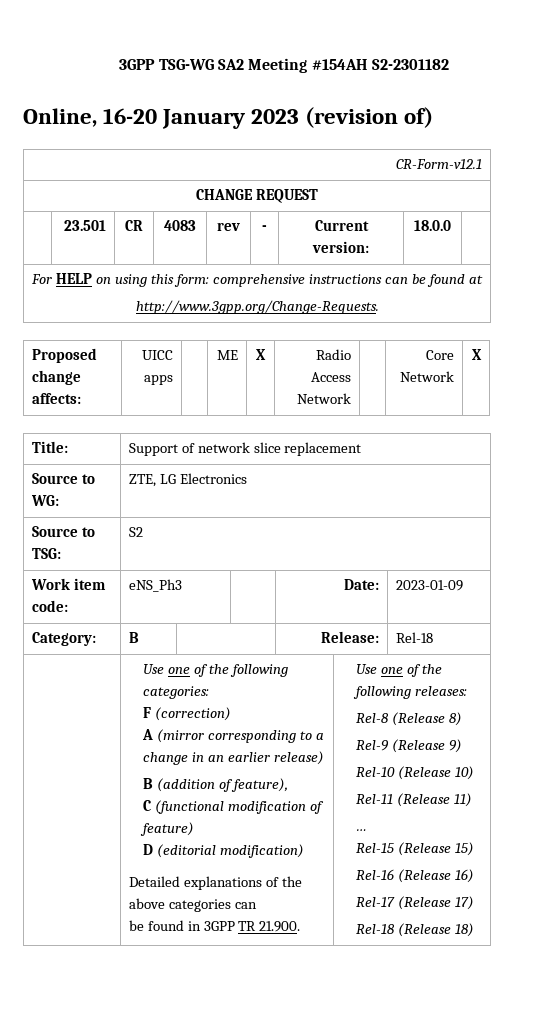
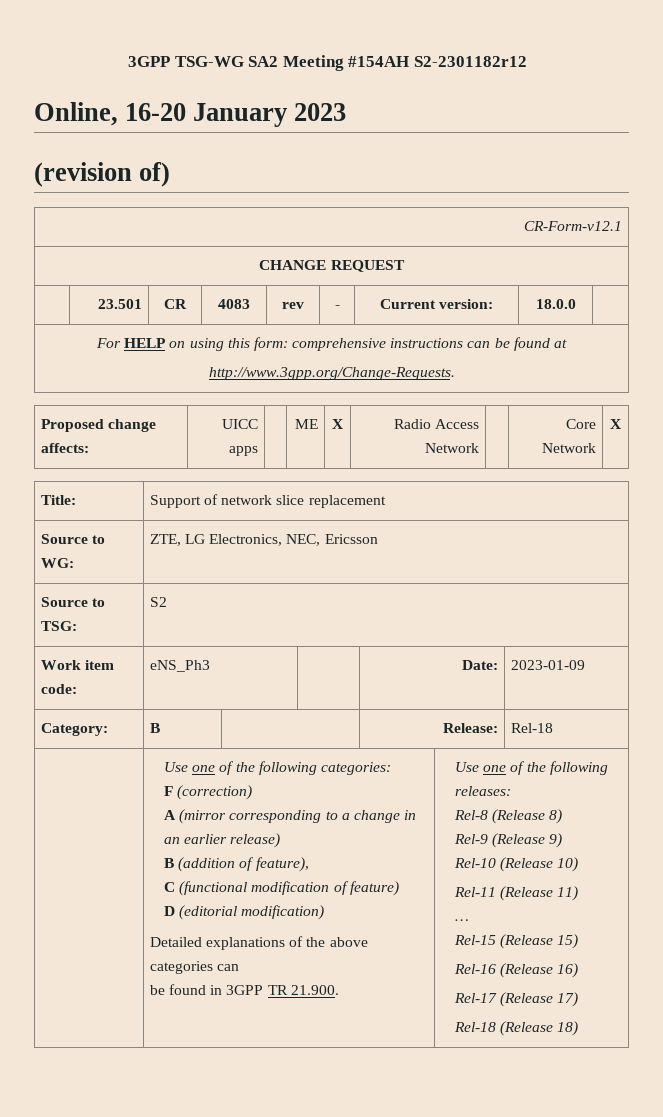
- 3GPP TSG-WG SA2 Meeting #154AH S2-2301182
+ 3GPP TSG-WG SA2 Meeting #154AH S2-2301182r12
- Online, 16-20 January 2023 (revision of)
+ Online, 16-20 January 2023
+ (revision of)
- Source to WG: | ZTE, LG Electronics
+ Source to WG: | ZTE, LG Electronics, NEC, Ericsson

